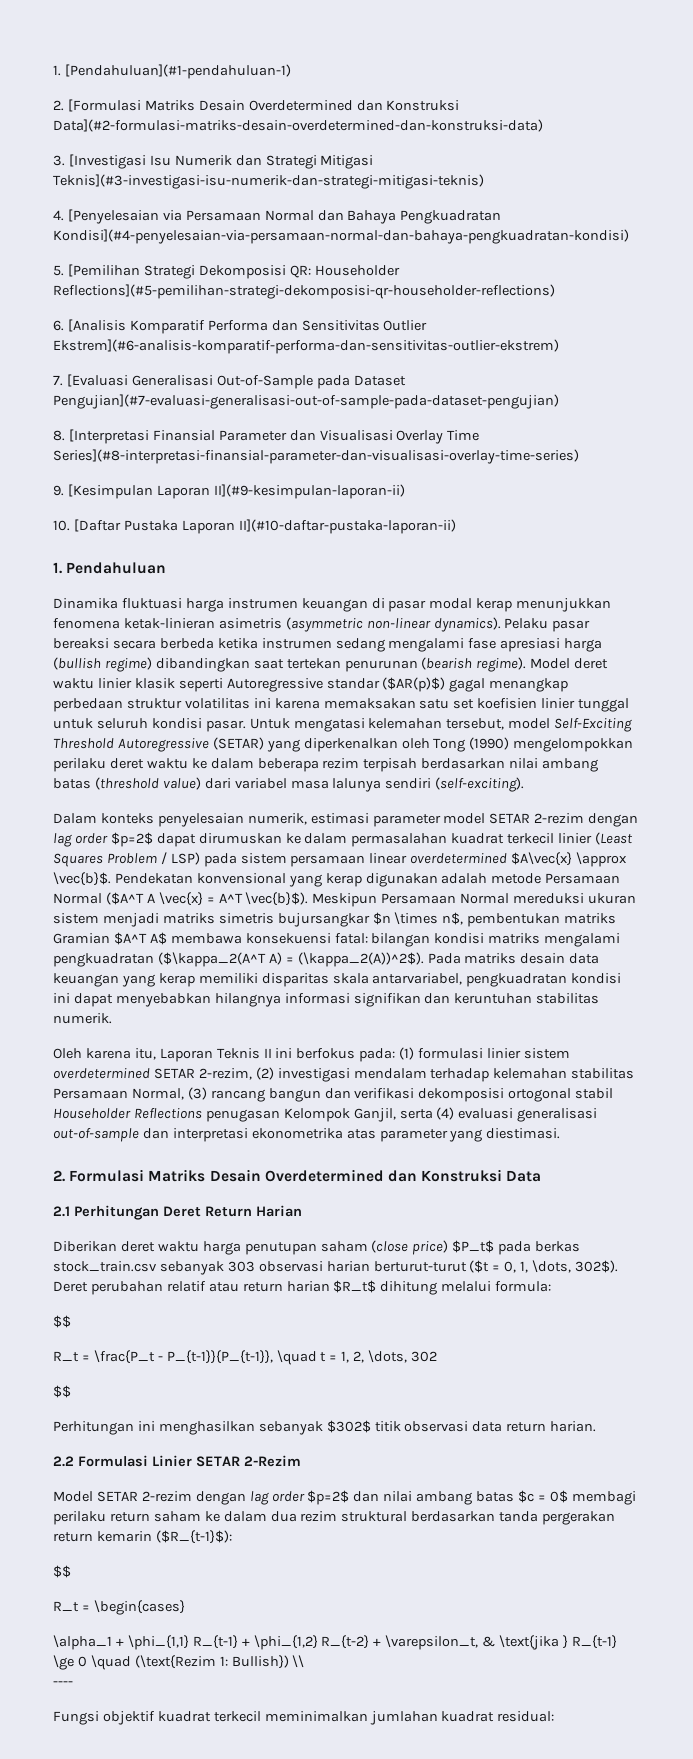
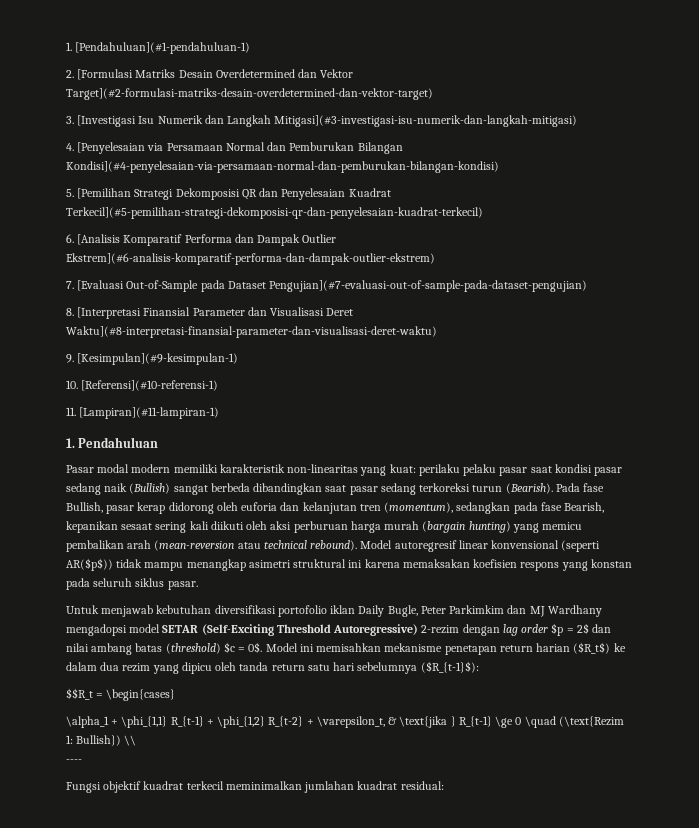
- 2. [Formulasi Matriks Desain Overdetermined dan Konstruksi Data](#2-formulasi-matriks-desain-overdetermined-dan-konstruksi-data)
+ 2. [Formulasi Matriks Desain Overdetermined dan Vektor Target](#2-formulasi-matriks-desain-overdetermined-dan-vektor-target)
- 3. [Investigasi Isu Numerik dan Strategi Mitigasi Teknis](#3-investigasi-isu-numerik-dan-strategi-mitigasi-teknis)
+ 3. [Investigasi Isu Numerik dan Langkah Mitigasi](#3-investigasi-isu-numerik-dan-langkah-mitigasi)
- 4. [Penyelesaian via Persamaan Normal dan Bahaya Pengkuadratan Kondisi](#4-penyelesaian-via-persamaan-normal-dan-bahaya-pengkuadratan-kondisi)
+ 4. [Penyelesaian via Persamaan Normal dan Pemburukan Bilangan Kondisi](#4-penyelesaian-via-persamaan-normal-dan-pemburukan-bilangan-kondisi)
- 5. [Pemilihan Strategi Dekomposisi QR: Householder Reflections](#5-pemilihan-strategi-dekomposisi-qr-householder-reflections)
+ 5. [Pemilihan Strategi Dekomposisi QR dan Penyelesaian Kuadrat Terkecil](#5-pemilihan-strategi-dekomposisi-qr-dan-penyelesaian-kuadrat-terkecil)
- 6. [Analisis Komparatif Performa dan Sensitivitas Outlier Ekstrem](#6-analisis-komparatif-performa-dan-sensitivitas-outlier-ekstrem)
+ 6. [Analisis Komparatif Performa dan Dampak Outlier Ekstrem](#6-analisis-komparatif-performa-dan-dampak-outlier-ekstrem)
- 7. [Evaluasi Generalisasi Out-of-Sample pada Dataset Pengujian](#7-evaluasi-generalisasi-out-of-sample-pada-dataset-pengujian)
+ 7. [Evaluasi Out-of-Sample pada Dataset Pengujian](#7-evaluasi-out-of-sample-pada-dataset-pengujian)
- 8. [Interpretasi Finansial Parameter dan Visualisasi Overlay Time Series](#8-interpretasi-finansial-parameter-dan-visualisasi-overlay-time-series)
- 9. [Kesimpulan Laporan II](#9-kesimpulan-laporan-ii)
- 10. [Daftar Pustaka Laporan II](#10-daftar-pustaka-laporan-ii)
+ 8. [Interpretasi Finansial Parameter dan Visualisasi Deret Waktu](#8-interpretasi-finansial-parameter-dan-visualisasi-deret-waktu)
+ 9. [Kesimpulan](#9-kesimpulan-1)
+ 10. [Referensi](#10-referensi-1)
+ 11. [Lampiran](#11-lampiran-1)
  1. Pendahuluan
- Dinamika fluktuasi harga instrumen keuangan di pasar modal kerap menunjukkan fenomena ketak-linieran asimetris (asymmetric non-linear dynamics). Pelaku pasar bereaksi secara berbeda ketika instrumen sedang mengalami fase apresiasi harga (bullish regime) dibandingkan saat tertekan penurunan (bearish regime). Model deret waktu linier klasik seperti Autoregressive standar ($AR(p)$) gagal menangkap perbedaan struktur volatilitas ini karena memaksakan satu set koefisien linier tunggal untuk seluruh kondisi pasar. Untuk mengatasi kelemahan tersebut, model Self-Exciting Threshold Autoregressive (SETAR) yang diperkenalkan oleh Tong (1990) mengelompokkan perilaku deret waktu ke dalam beberapa rezim terpisah berdasarkan nilai ambang batas (threshold value) dari variabel masa lalunya sendiri (self-exciting).
- Dalam konteks penyelesaian numerik, estimasi parameter model SETAR 2-rezim dengan lag order $p=2$ dapat dirumuskan ke dalam permasalahan kuadrat terkecil linier (Least Squares Problem / LSP) pada sistem persamaan linear overdetermined $A\vec{x} \approx \vec{b}$. Pendekatan konvensional yang kerap digunakan adalah metode Persamaan Normal ($A^T A \vec{x} = A^T \vec{b}$). Meskipun Persamaan Normal mereduksi ukuran sistem menjadi matriks simetris bujursangkar $n \times n$, pembentukan matriks Gramian $A^T A$ membawa konsekuensi fatal: bilangan kondisi matriks mengalami pengkuadratan ($\kappa_2(A^T A) = (\kappa_2(A))^2$). Pada matriks desain data keuangan yang kerap memiliki disparitas skala antarvariabel, pengkuadratan kondisi ini dapat menyebabkan hilangnya informasi signifikan dan keruntuhan stabilitas numerik.
- Oleh karena itu, Laporan Teknis II ini berfokus pada: (1) formulasi linier sistem overdetermined SETAR 2-rezim, (2) investigasi mendalam terhadap kelemahan stabilitas Persamaan Normal, (3) rancang bangun dan verifikasi dekomposisi ortogonal stabil Householder Reflections penugasan Kelompok Ganjil, serta (4) evaluasi generalisasi out-of-sample dan interpretasi ekonometrika atas parameter yang diestimasi.
- 2. Formulasi Matriks Desain Overdetermined dan Konstruksi Data
- 2.1 Perhitungan Deret Return Harian
- Diberikan deret waktu harga penutupan saham (close price) $P_t$ pada berkas stock_train.csv sebanyak 303 observasi harian berturut-turut ($t = 0, 1, \dots, 302$). Deret perubahan relatif atau return harian $R_t$ dihitung melalui formula:
- $$
- R_t = \frac{P_t - P_{t-1}}{P_{t-1}}, \quad t = 1, 2, \dots, 302
- $$
- Perhitungan ini menghasilkan sebanyak $302$ titik observasi data return harian.
- 2.2 Formulasi Linier SETAR 2-Rezim
- Model SETAR 2-rezim dengan lag order $p=2$ dan nilai ambang batas $c = 0$ membagi perilaku return saham ke dalam dua rezim struktural berdasarkan tanda pergerakan return kemarin ($R_{t-1}$):
- $$
- R_t = \begin{cases}
+ Pasar modal modern memiliki karakteristik non-linearitas yang kuat: perilaku pelaku pasar saat kondisi pasar sedang naik (Bullish) sangat berbeda dibandingkan saat pasar sedang terkoreksi turun (Bearish). Pada fase Bullish, pasar kerap didorong oleh euforia dan kelanjutan tren (momentum), sedangkan pada fase Bearish, kepanikan sesaat sering kali diikuti oleh aksi perburuan harga murah (bargain hunting) yang memicu pembalikan arah (mean-reversion atau technical rebound). Model autoregresif linear konvensional (seperti AR($p$)) tidak mampu menangkap asimetri struktural ini karena memaksakan koefisien respons yang konstan pada seluruh siklus pasar.
+ Untuk menjawab kebutuhan diversifikasi portofolio iklan Daily Bugle, Peter Parkimkim dan MJ Wardhany mengadopsi model SETAR (Self-Exciting Threshold Autoregressive) 2-rezim dengan lag order $p = 2$ dan nilai ambang batas (threshold) $c = 0$. Model ini memisahkan mekanisme penetapan return harian ($R_t$) ke dalam dua rezim yang dipicu oleh tanda return satu hari sebelumnya ($R_{t-1}$):
+ $$R_t = \begin{cases}

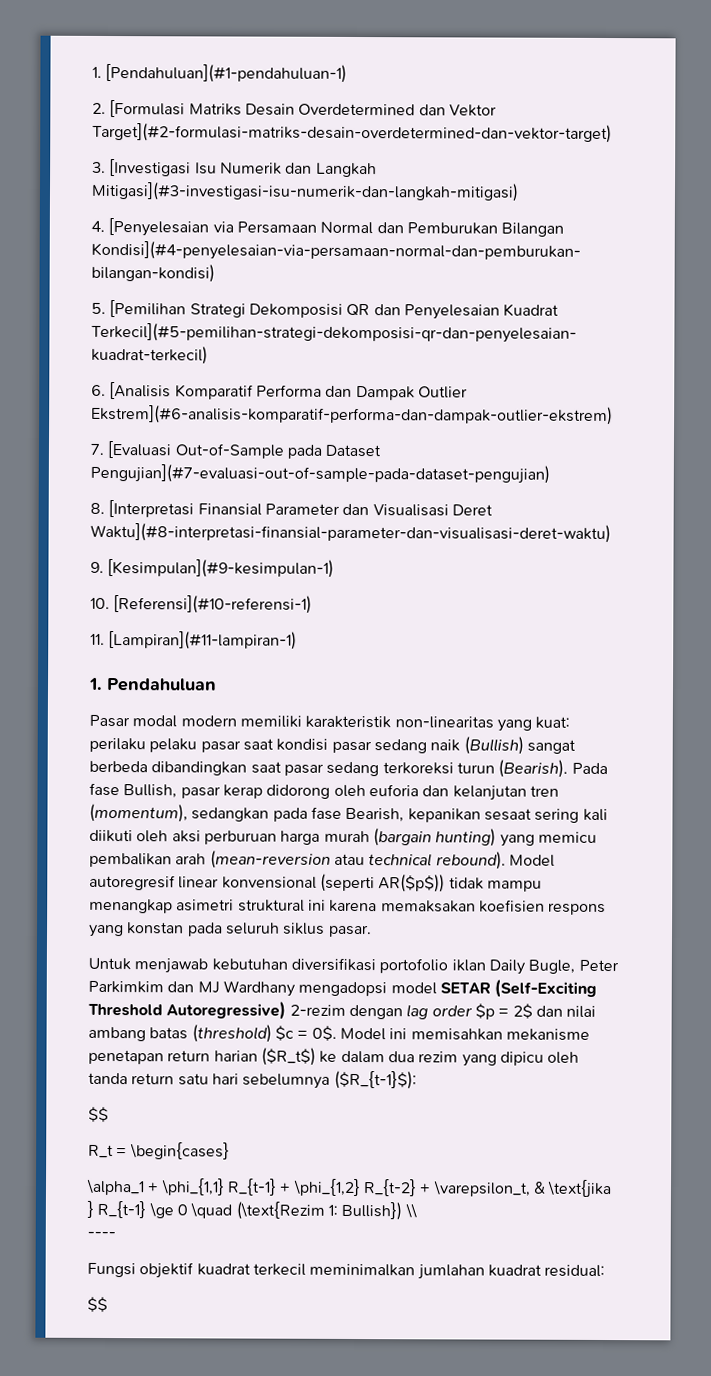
  Model ini memisahkan mekanisme penetapan return harian ($R_t$) ke dalam dua rezim yang dipicu oleh tanda return satu hari sebelumnya ($R_{t-1}$):
- $$R_t = \begin{cases}
+ $$
+ R_t = \begin{cases}
  Fungsi objektif kuadrat terkecil meminimalkan jumlahan kuadrat residual:
+ $$

